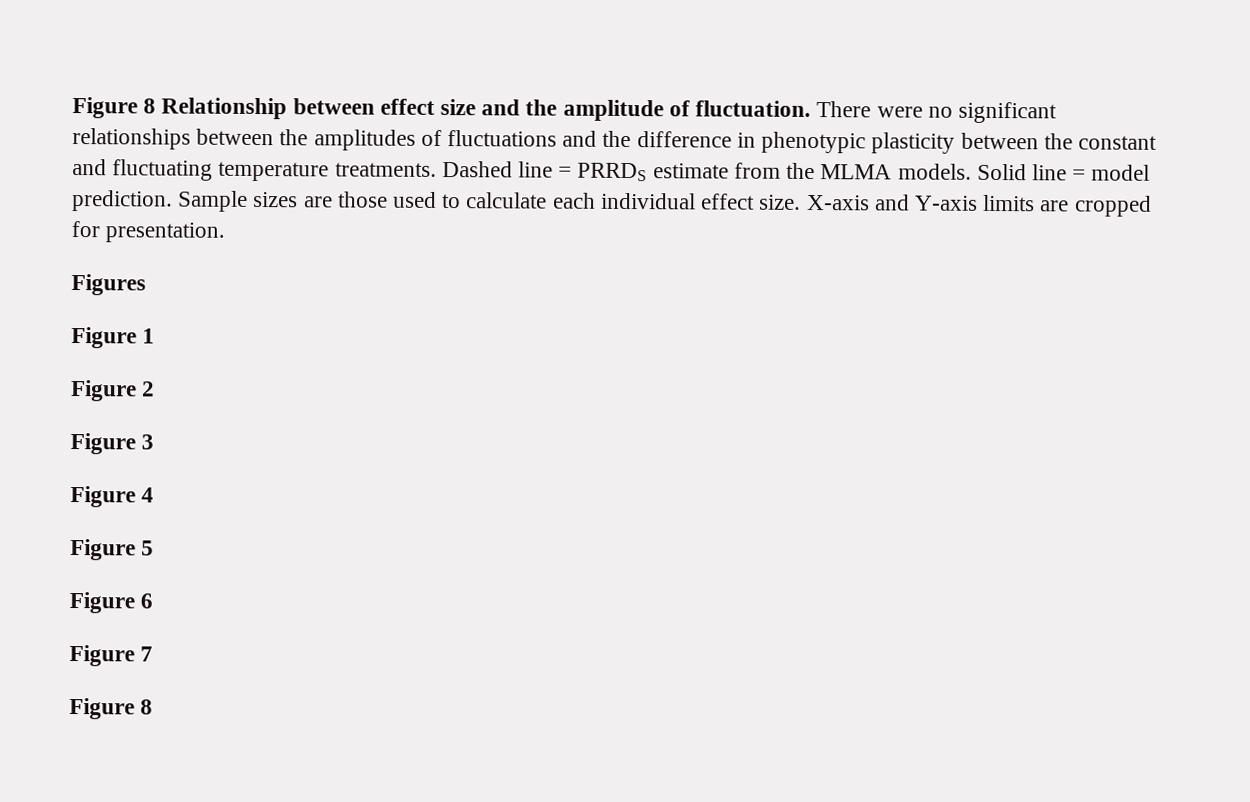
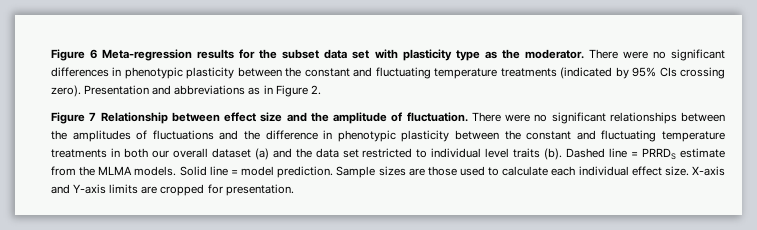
- Figure 8 Relationship between effect size and the amplitude of fluctuation.
+ Figure 6 Meta-regression results for the subset data set with plasticity type as the moderator. There were no significant differences in phenotypic plasticity between the constant and fluctuating temperature treatments (indicated by 95% CIs crossing zero). Presentation and abbreviations as in Figure 2.
+ Figure 7 Relationship between effect size and the amplitude of fluctuation.
- There were no significant relationships between the amplitudes of fluctuations and the difference in phenotypic plasticity between the constant and fluctuating temperature treatments.
+ There were no significant relationships between the amplitudes of fluctuations and the difference in phenotypic plasticity between the constant and fluctuating temperature treatments in both our overall dataset (a) and the data set restricted to individual level traits (b).
- Figures
- Figure 1
- Figure 2
- Figure 3
- Figure 4
- Figure 5
- Figure 6
- Figure 7
- Figure 8

